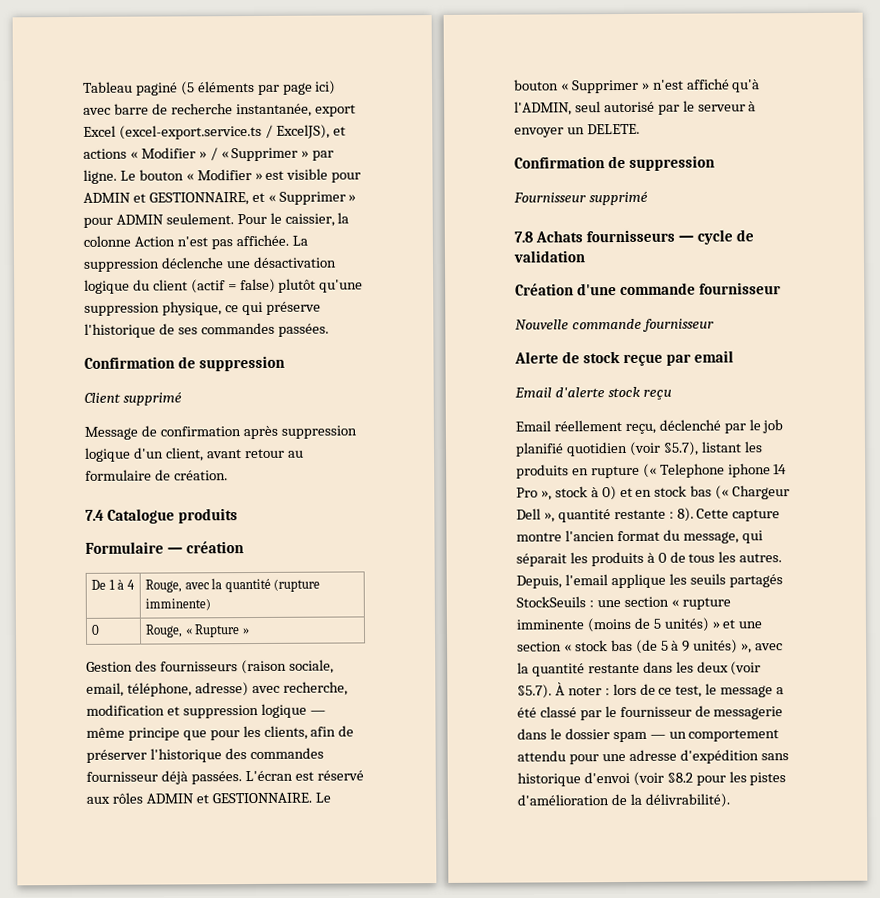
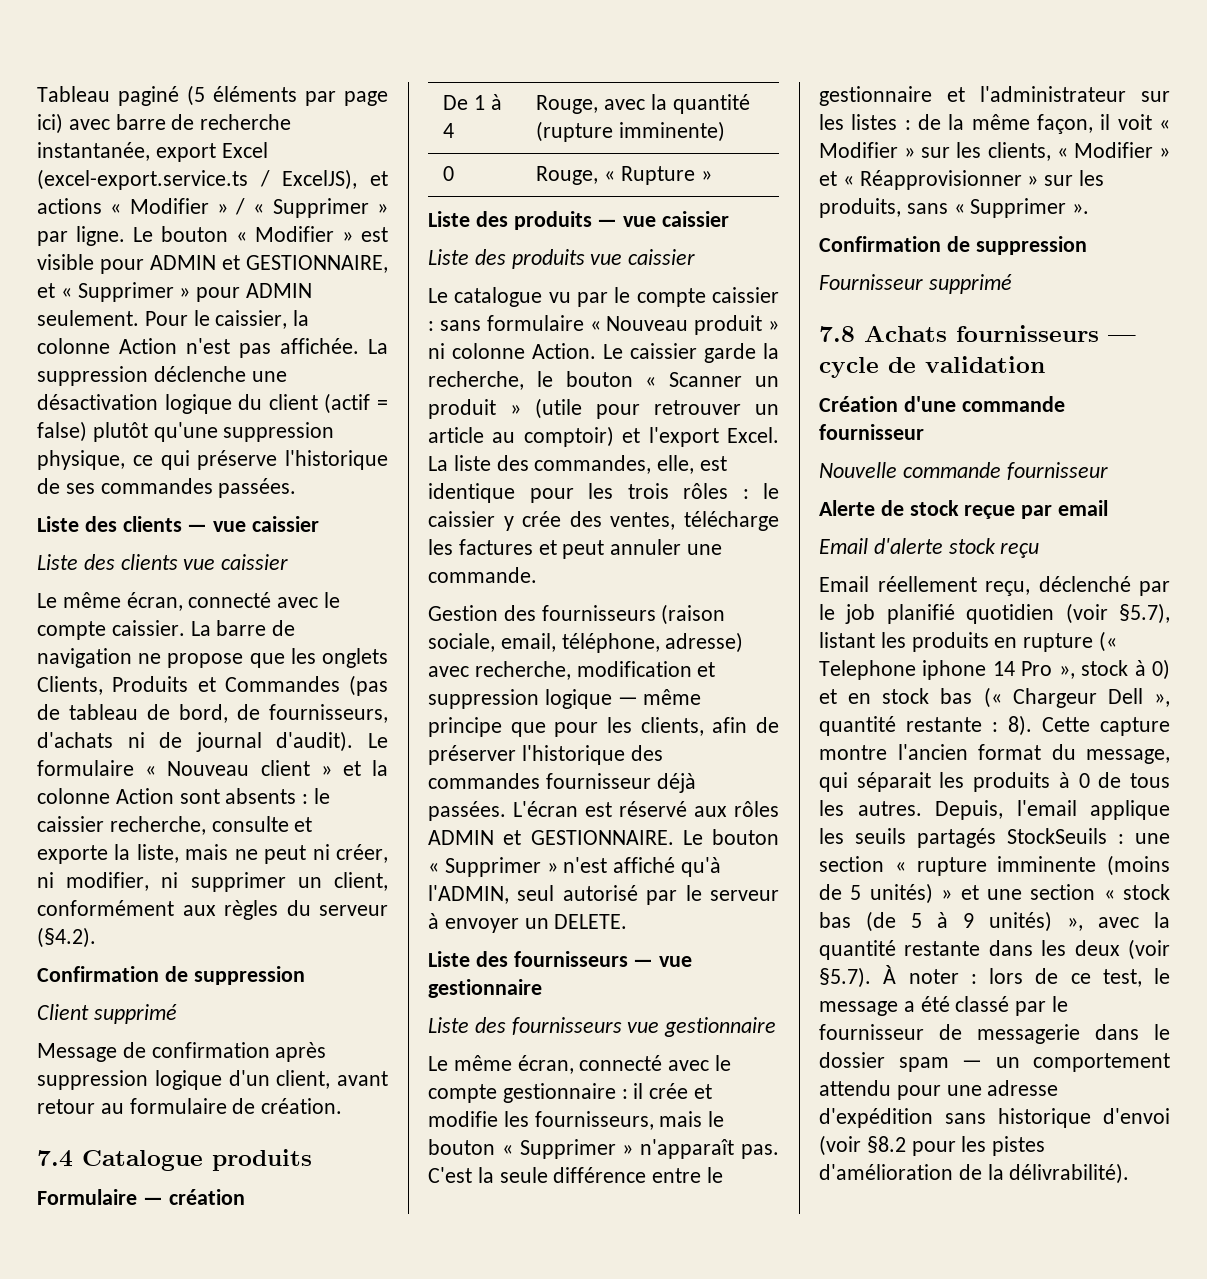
+ Liste des clients — vue caissier
+ Liste des clients vue caissier
+ Le même écran, connecté avec le compte caissier. La barre de navigation ne propose que les onglets Clients, Produits et Commandes (pas de tableau de bord, de fournisseurs, d'achats ni de journal d'audit). Le formulaire « Nouveau client » et la colonne Action sont absents : le caissier recherche, consulte et exporte la liste, mais ne peut ni créer, ni modifier, ni supprimer un client, conformément aux règles du serveur (§4.2).
+ Liste des produits — vue caissier
+ Liste des produits vue caissier
+ Le catalogue vu par le compte caissier : sans formulaire « Nouveau produit » ni colonne Action. Le caissier garde la recherche, le bouton « Scanner un produit » (utile pour retrouver un article au comptoir) et l'export Excel. La liste des commandes, elle, est identique pour les trois rôles : le caissier y crée des ventes, télécharge les factures et peut annuler une commande.
+ Liste des fournisseurs — vue gestionnaire
+ Liste des fournisseurs vue gestionnaire
+ Le même écran, connecté avec le compte gestionnaire : il crée et modifie les fournisseurs, mais le bouton « Supprimer » n'apparaît pas. C'est la seule différence entre le gestionnaire et l'administrateur sur les listes : de la même façon, il voit « Modifier » sur les clients, « Modifier » et « Réapprovisionner » sur les produits, sans « Supprimer ».

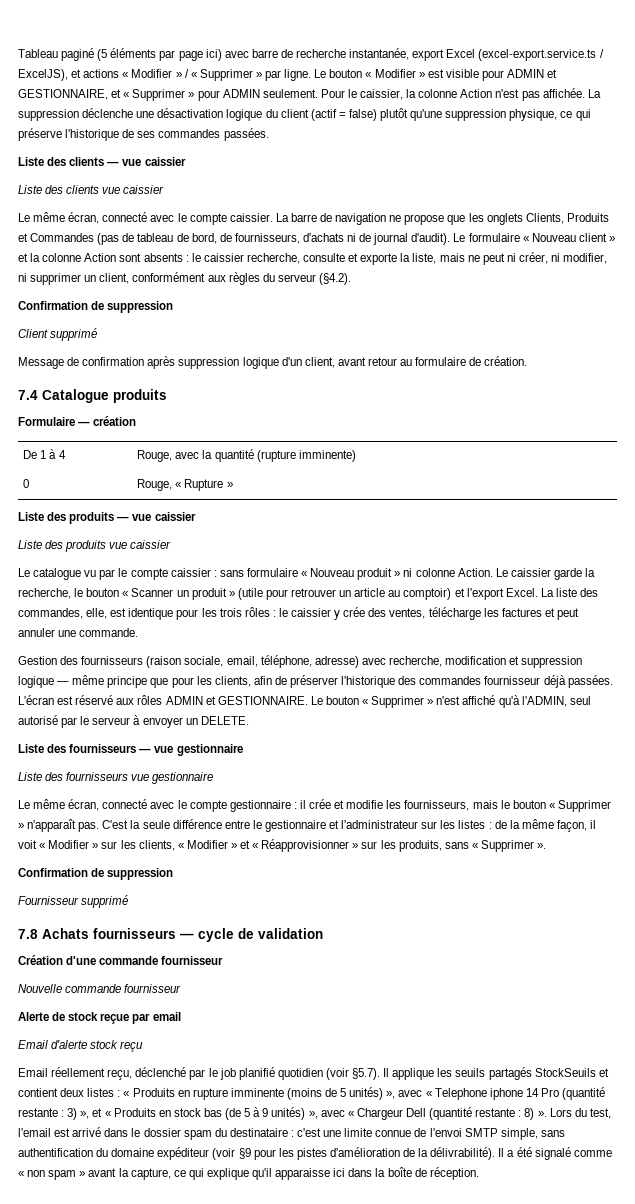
- Email réellement reçu, déclenché par le job planifié quotidien (voir §5.7), listant les produits en rupture (« Telephone iphone 14 Pro », stock à 0) et en stock bas (« Chargeur Dell », quantité restante : 8). Cette capture montre l'ancien format du message, qui séparait les produits à 0 de tous les autres. Depuis, l'email applique les seuils partagés StockSeuils : une section « rupture imminente (moins de 5 unités) » et une section « stock bas (de 5 à 9 unités) », avec la quantité restante dans les deux (voir §5.7). À noter : lors de ce test, le message a été classé par le fournisseur de messagerie dans le dossier spam — un comportement attendu pour une adresse d'expédition sans historique d'envoi (voir §8.2 pour les pistes d'amélioration de la délivrabilité).
+ Email réellement reçu, déclenché par le job planifié quotidien (voir §5.7). Il applique les seuils partagés StockSeuils et contient deux listes : « Produits en rupture imminente (moins de 5 unités) », avec « Telephone iphone 14 Pro (quantité restante : 3) », et « Produits en stock bas (de 5 à 9 unités) », avec « Chargeur Dell (quantité restante : 8) ». Lors du test, l'email est arrivé dans le dossier spam du destinataire : c'est une limite connue de l'envoi SMTP simple, sans authentification du domaine expéditeur (voir §9 pour les pistes d'amélioration de la délivrabilité).
+ Il a été signalé comme « non spam » avant la capture, ce qui explique qu'il apparaisse ici dans la boîte de réception.

